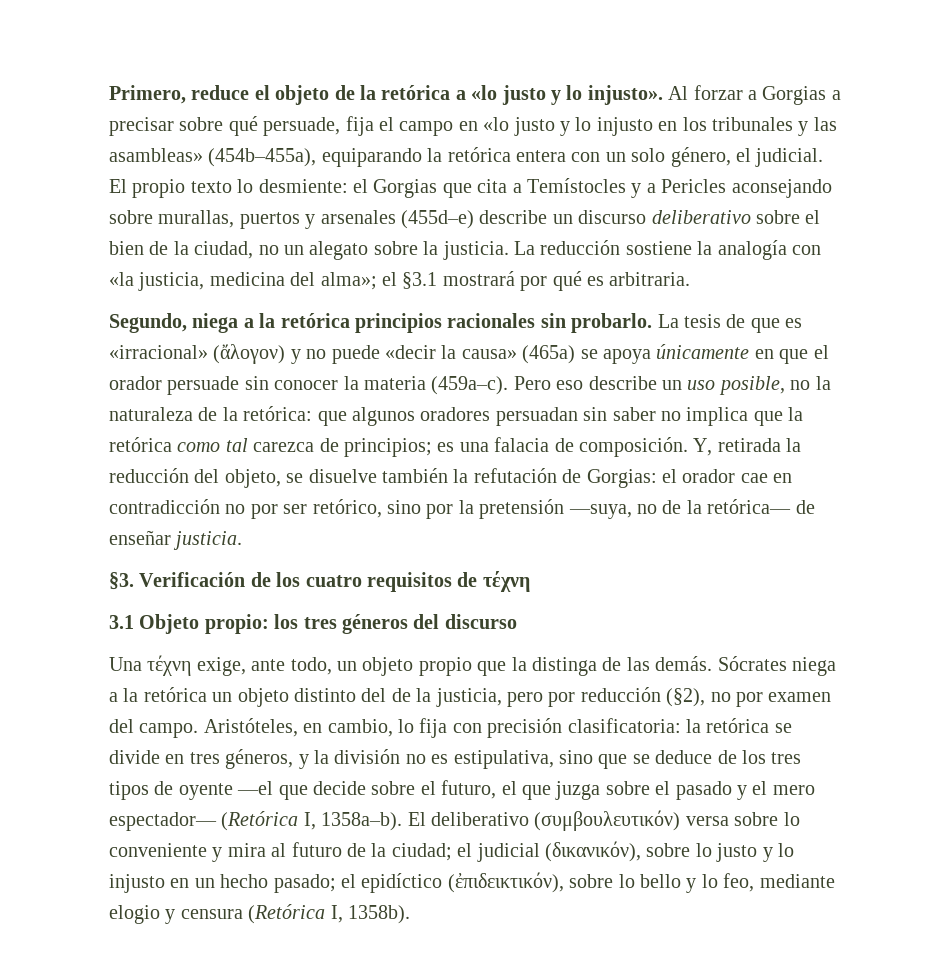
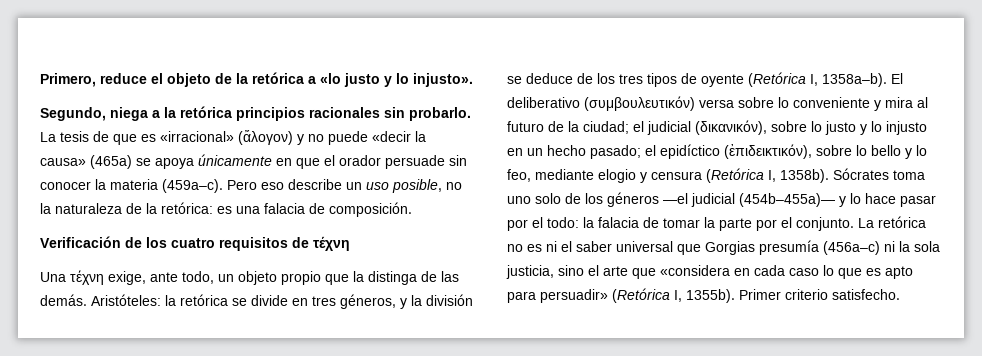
- Al forzar a Gorgias a precisar sobre qué persuade, fija el campo en «lo justo y lo injusto en los tribunales y las asambleas» (454b–455a), equiparando la retórica entera con un solo género, el judicial. El propio texto lo desmiente: el Gorgias que cita a Temístocles y a Pericles aconsejando sobre murallas, puertos y arsenales (455d–e) describe un discurso deliberativo sobre el bien de la ciudad, no un alegato sobre la justicia. La reducción sostiene la analogía con «la justicia, medicina del alma»; el §3.1 mostrará por qué es arbitraria.
- Pero eso describe un uso posible, no la naturaleza de la retórica: que algunos oradores persuadan sin saber no implica que la retórica como tal carezca de principios; es una falacia de composición. Y, retirada la reducción del objeto, se disuelve también la refutación de Gorgias: el orador cae en contradicción no por ser retórico, sino por la pretensión —suya, no de la retórica— de enseñar justicia.
- §3. Verificación de los cuatro requisitos de τέχνη
+ Pero eso describe un uso posible, no la naturaleza de la retórica: es una falacia de composición.
+ Verificación de los cuatro requisitos de τέχνη
- 3.1 Objeto propio: los tres géneros del discurso
- Sócrates niega a la retórica un objeto distinto del de la justicia, pero por reducción (§2), no por examen del campo. Aristóteles, en cambio, lo fija con precisión clasificatoria: la retórica se divide en tres géneros, y la división no es estipulativa, sino que se deduce de los tres tipos de oyente —el que decide sobre el futuro, el que juzga sobre el pasado y el mero espectador— (Retórica I, 1358a–b).
+ Aristóteles: la retórica se divide en tres géneros, y la división se deduce de los tres tipos de oyente (Retórica I, 1358a–b).
+ Sócrates toma uno solo de los géneros —el judicial (454b–455a)— y lo hace pasar por el todo: la falacia de tomar la parte por el conjunto. La retórica no es ni el saber universal que Gorgias presumía (456a–c) ni la sola justicia, sino el arte que «considera en cada caso lo que es apto para persuadir» (Retórica I, 1355b). Primer criterio satisfecho.

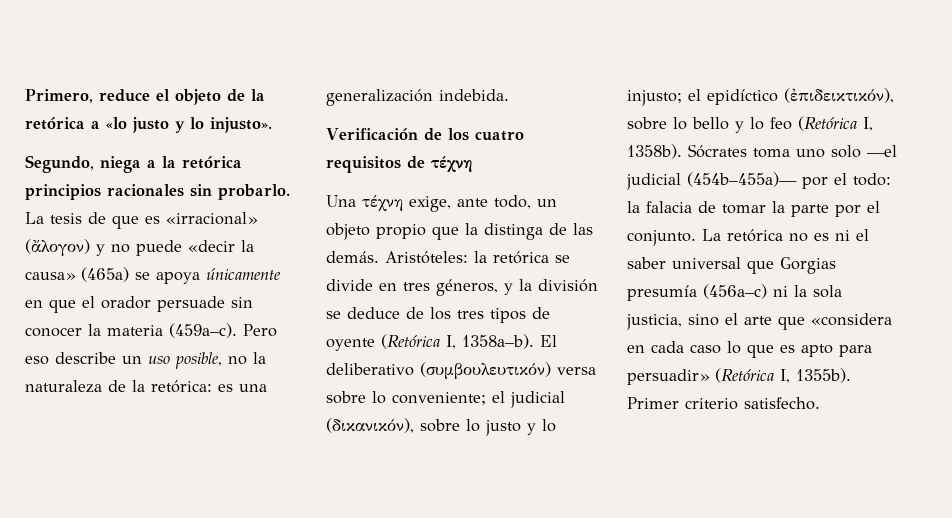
- Pero eso describe un uso posible, no la naturaleza de la retórica: es una falacia de composición.
+ Pero eso describe un uso posible, no la naturaleza de la retórica: es una generalización indebida.
- El deliberativo (συμβουλευτικόν) versa sobre lo conveniente y mira al futuro de la ciudad; el judicial (δικανικόν), sobre lo justo y lo injusto en un hecho pasado; el epidíctico (ἐπιδεικτικόν), sobre lo bello y lo feo, mediante elogio y censura (Retórica I, 1358b).
+ El deliberativo (συμβουλευτικόν) versa sobre lo conveniente; el judicial (δικανικόν), sobre lo justo y lo injusto; el epidíctico (ἐπιδεικτικόν), sobre lo bello y lo feo (Retórica I, 1358b).
- Sócrates toma uno solo de los géneros —el judicial (454b–455a)— y lo hace pasar por el todo: la falacia de tomar la parte por el conjunto.
+ Sócrates toma uno solo —el judicial (454b–455a)— por el todo: la falacia de tomar la parte por el conjunto.

